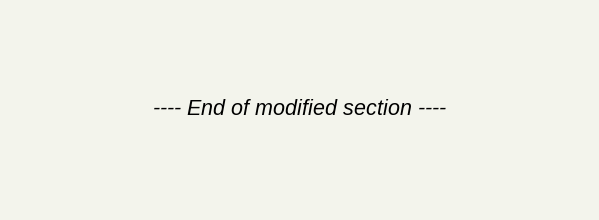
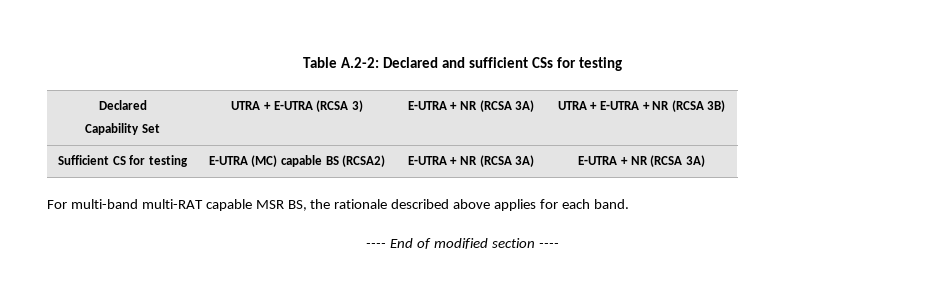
+ Table A.2-2: Declared and sufficient CSs for testing
+ Declared
+ Capability Set | UTRA + E-UTRA (RCSA 3) | E-UTRA + NR (RCSA 3A) | UTRA + E-UTRA + NR (RCSA 3B)
+ Sufficient CS for testing | E-UTRA (MC) capable BS (RCSA2) | E-UTRA + NR (RCSA 3A) | E-UTRA + NR (RCSA 3A)
+ For multi-band multi-RAT capable MSR BS, the rationale described above applies for each band.

